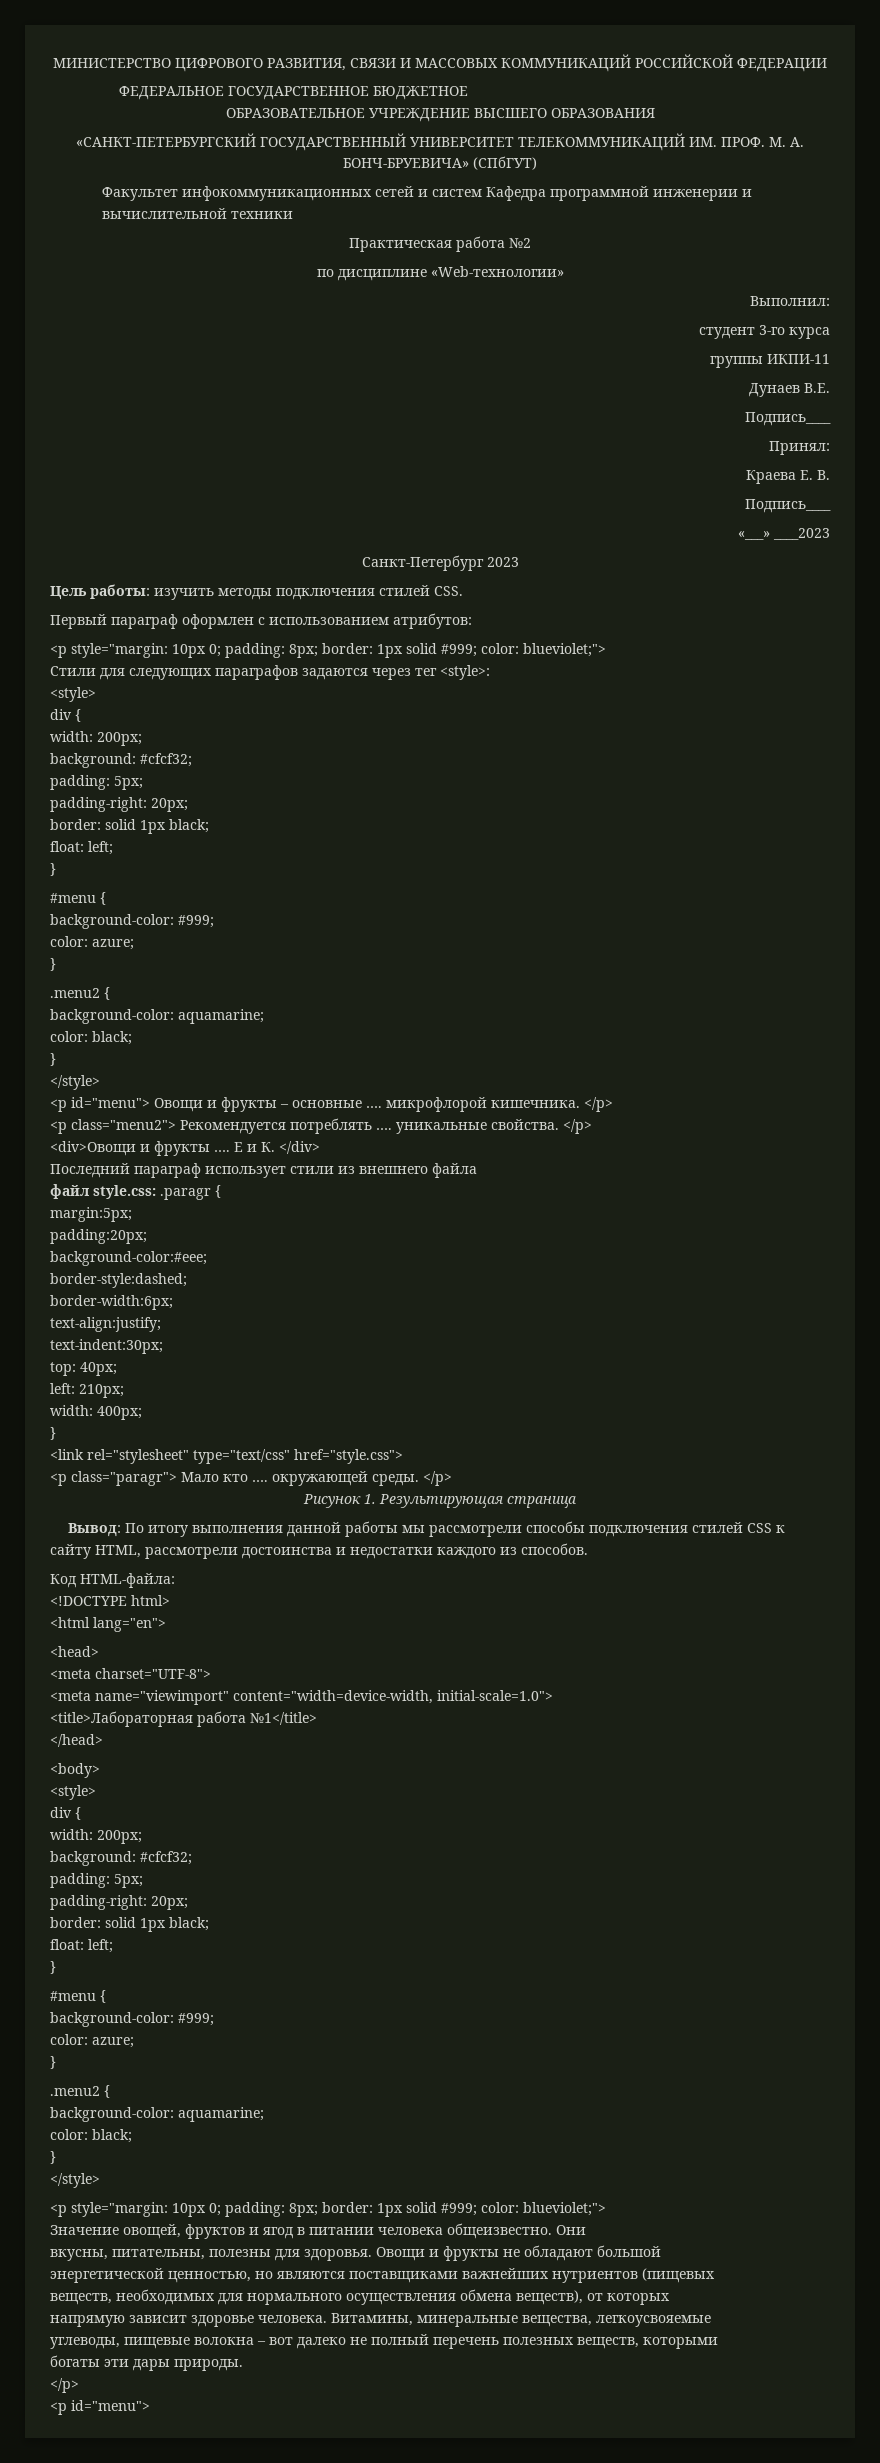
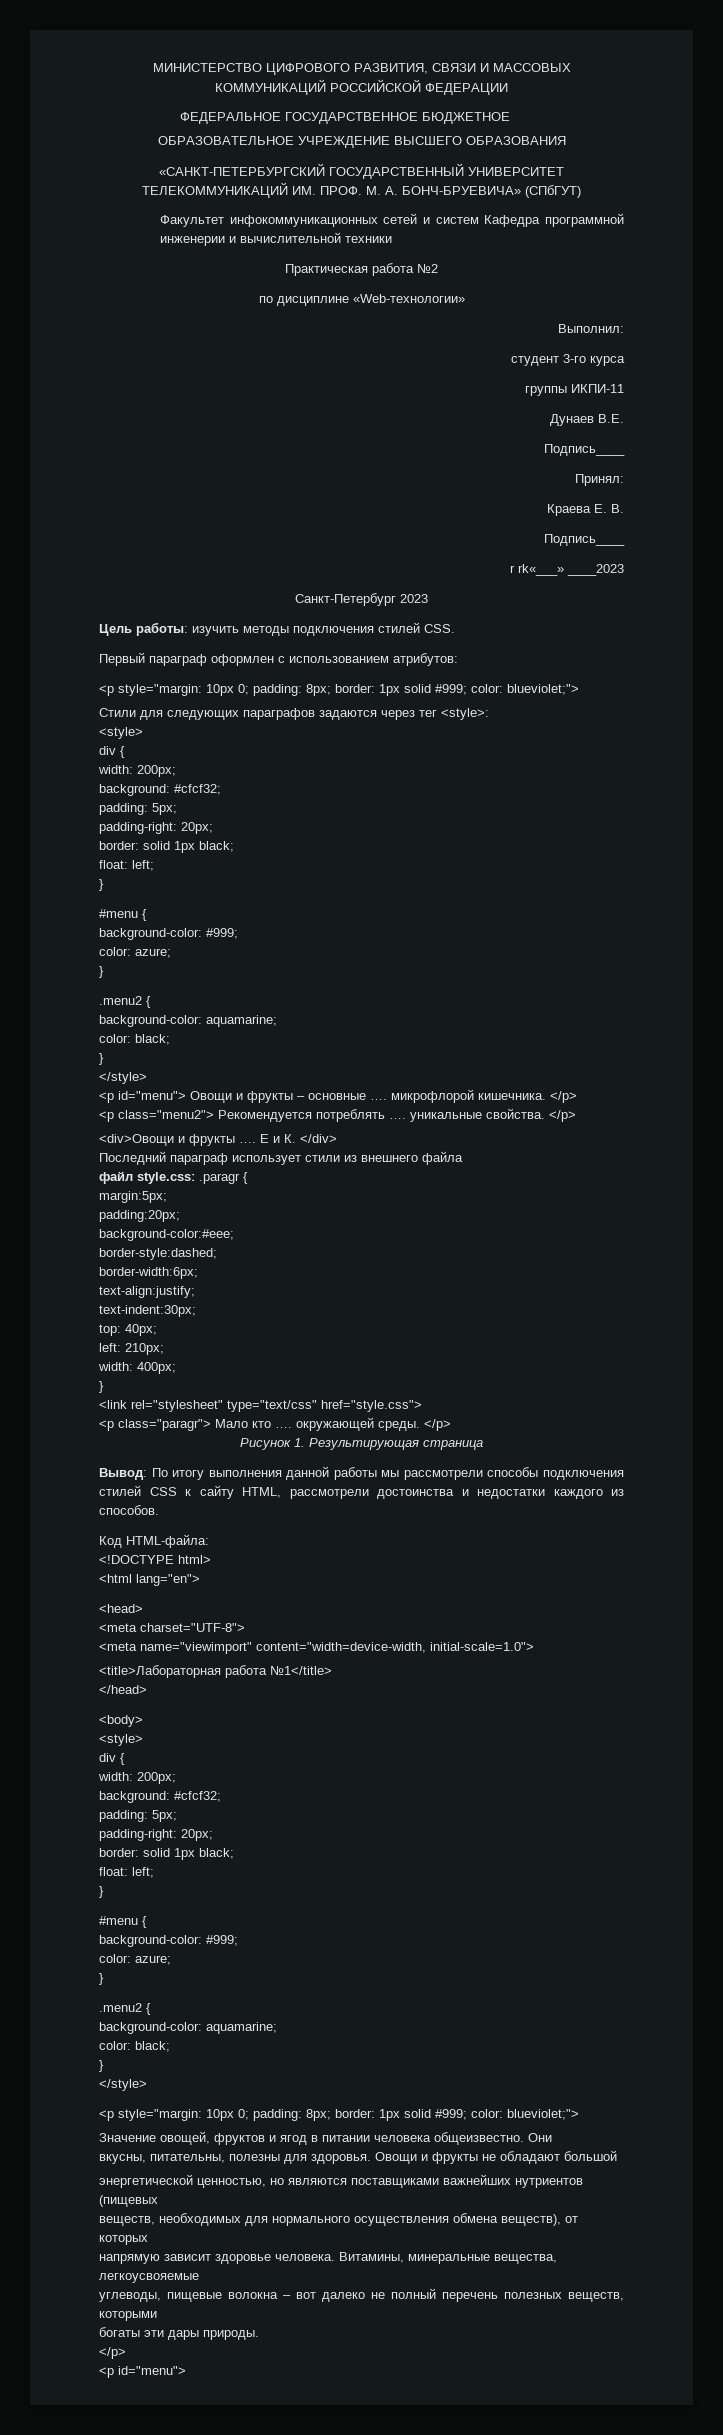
- «___» ____2023
+ r rk«___» ____2023

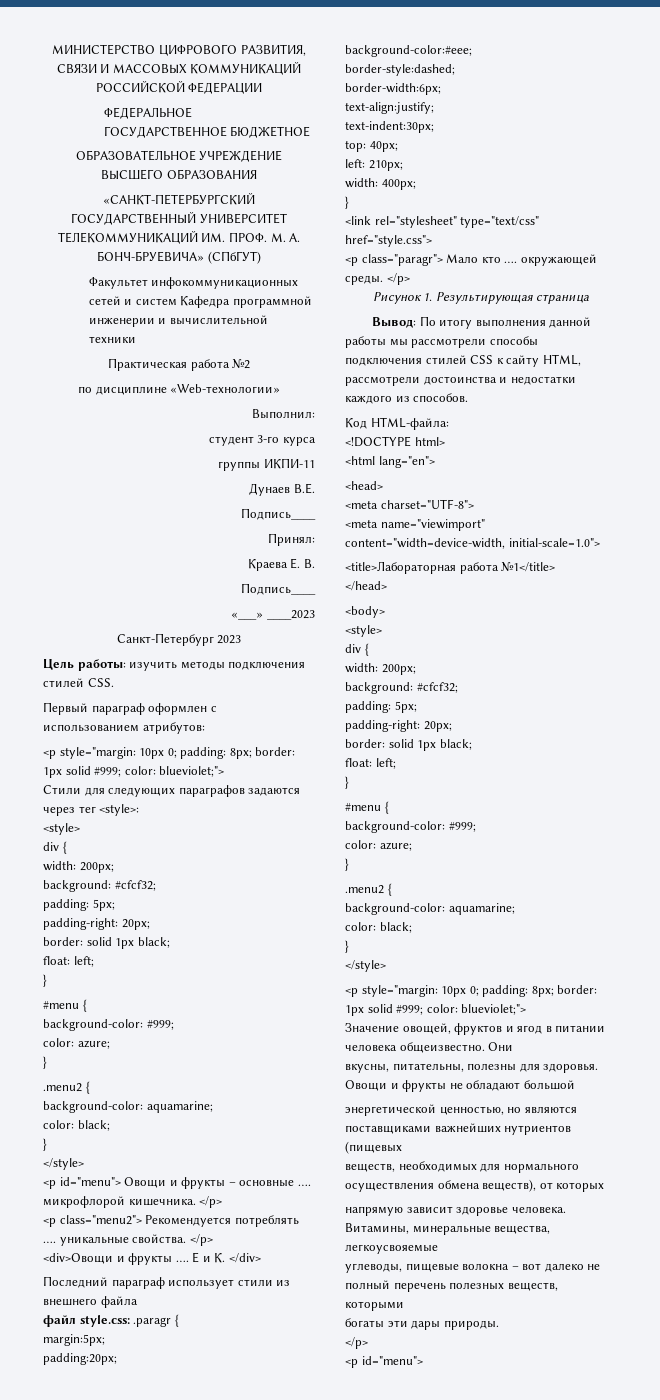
- r rk«___» ____2023
+ «___» ____2023

